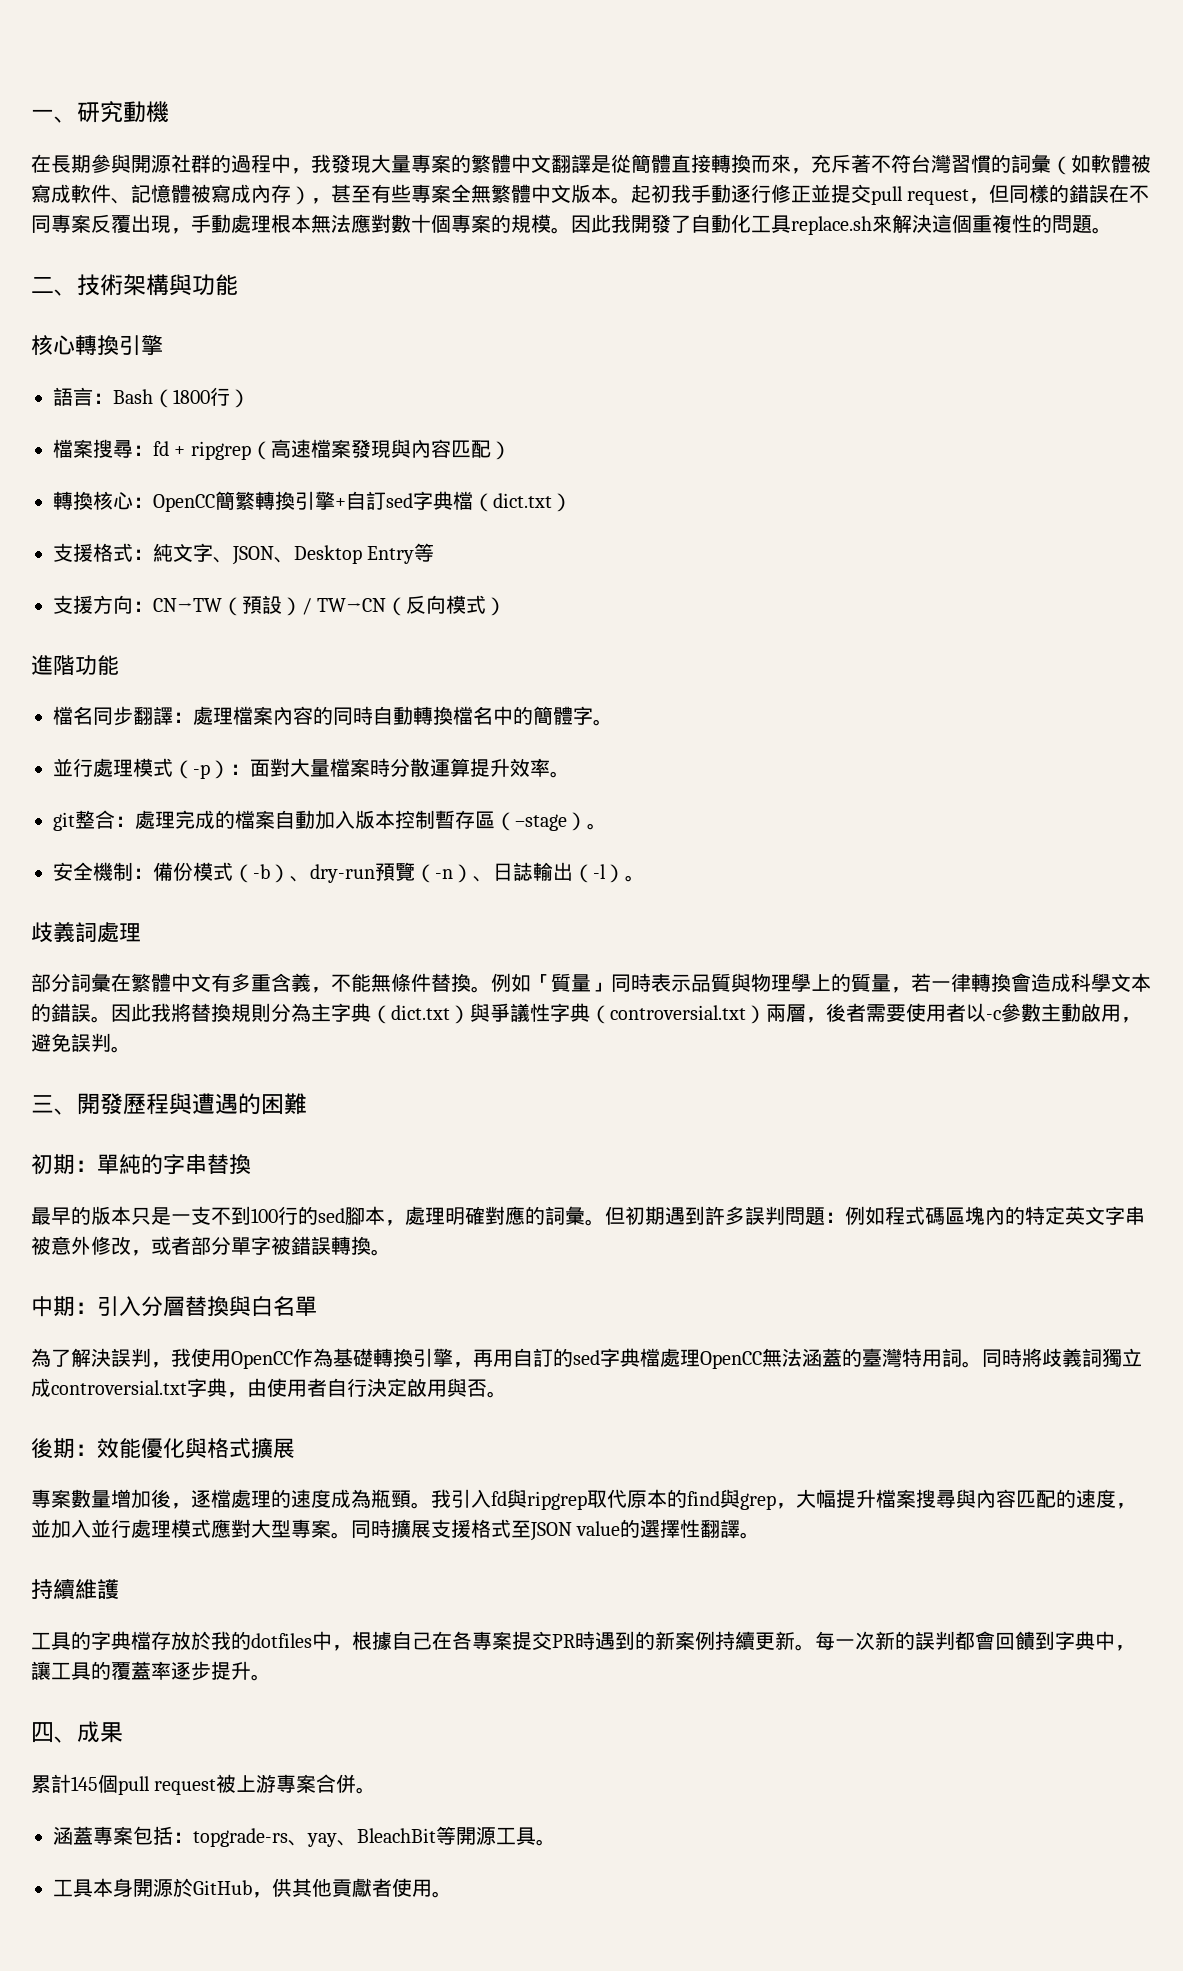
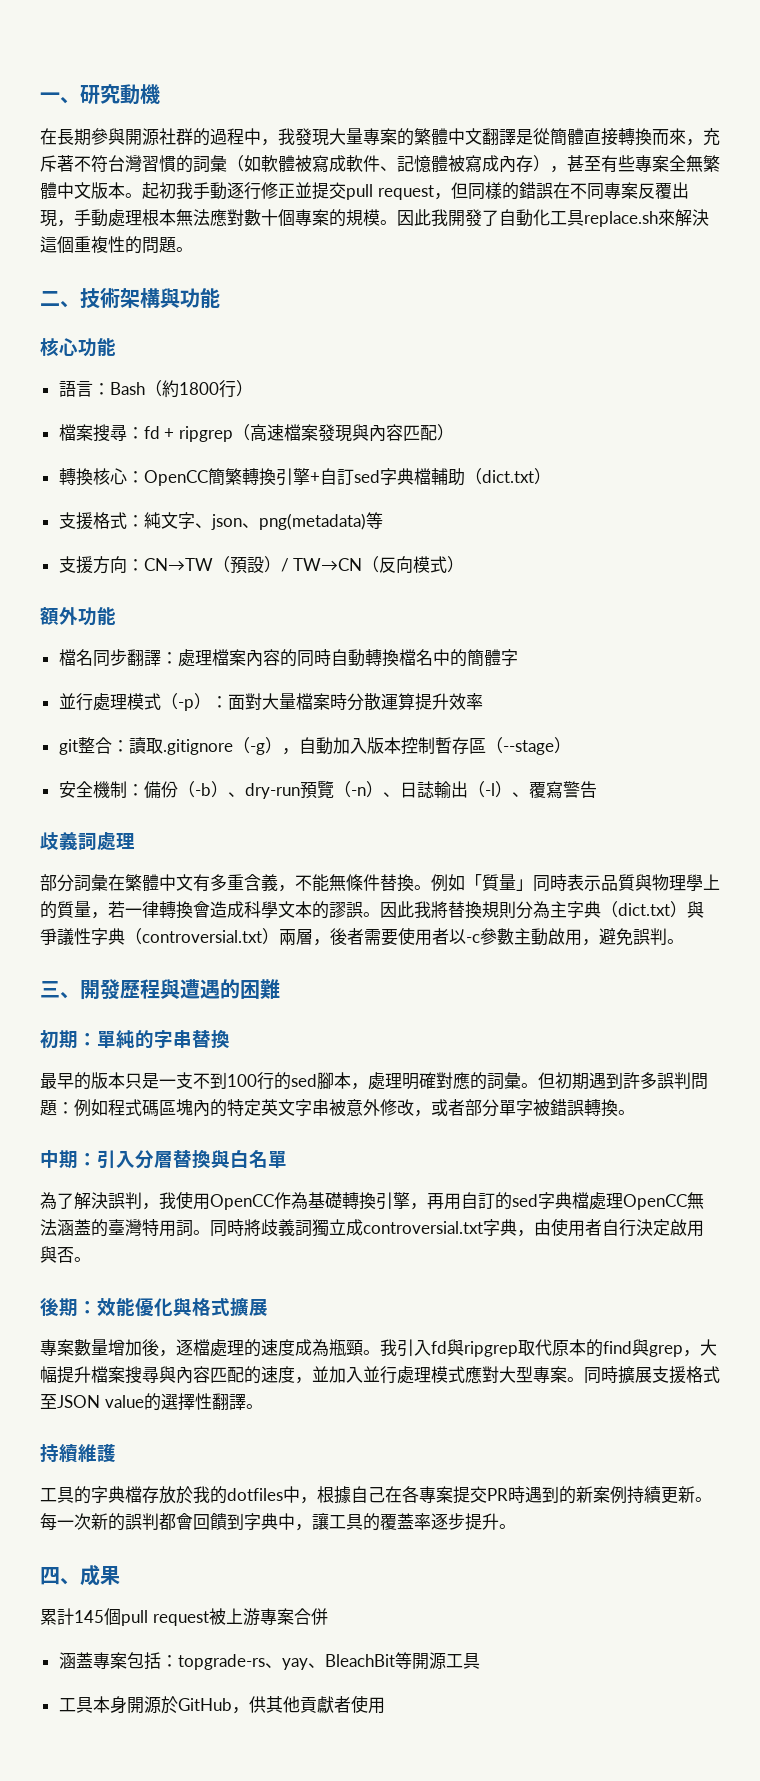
- 核心轉換引擎
+ 核心功能
- 語言：Bash（1800行）
+ 語言：Bash（約1800行）
- 轉換核心：OpenCC簡繁轉換引擎+自訂sed字典檔（dict.txt）
+ 轉換核心：OpenCC簡繁轉換引擎+自訂sed字典檔輔助（dict.txt）
- 支援格式：純文字、JSON、Desktop Entry等
+ 支援格式：純文字、json、png(metadata)等
- 進階功能
+ 額外功能
- 檔名同步翻譯：處理檔案內容的同時自動轉換檔名中的簡體字。
+ 檔名同步翻譯：處理檔案內容的同時自動轉換檔名中的簡體字
- 並行處理模式（-p）：面對大量檔案時分散運算提升效率。
+ 並行處理模式（-p）：面對大量檔案時分散運算提升效率
- git整合：處理完成的檔案自動加入版本控制暫存區（–stage）。
+ git整合：讀取.gitignore（-g），自動加入版本控制暫存區（--stage）
- 安全機制：備份模式（-b）、dry-run預覽（-n）、日誌輸出（-l）。
+ 安全機制：備份（-b）、dry-run預覽（-n）、日誌輸出（-l）、覆寫警告
- 例如「質量」同時表示品質與物理學上的質量，若一律轉換會造成科學文本的錯誤。
+ 例如「質量」同時表示品質與物理學上的質量，若一律轉換會造成科學文本的謬誤。
- 累計145個pull request被上游專案合併。
+ 累計145個pull request被上游專案合併
- 涵蓋專案包括：topgrade-rs、yay、BleachBit等開源工具。
+ 涵蓋專案包括：topgrade-rs、yay、BleachBit等開源工具
- 工具本身開源於GitHub，供其他貢獻者使用。
+ 工具本身開源於GitHub，供其他貢獻者使用

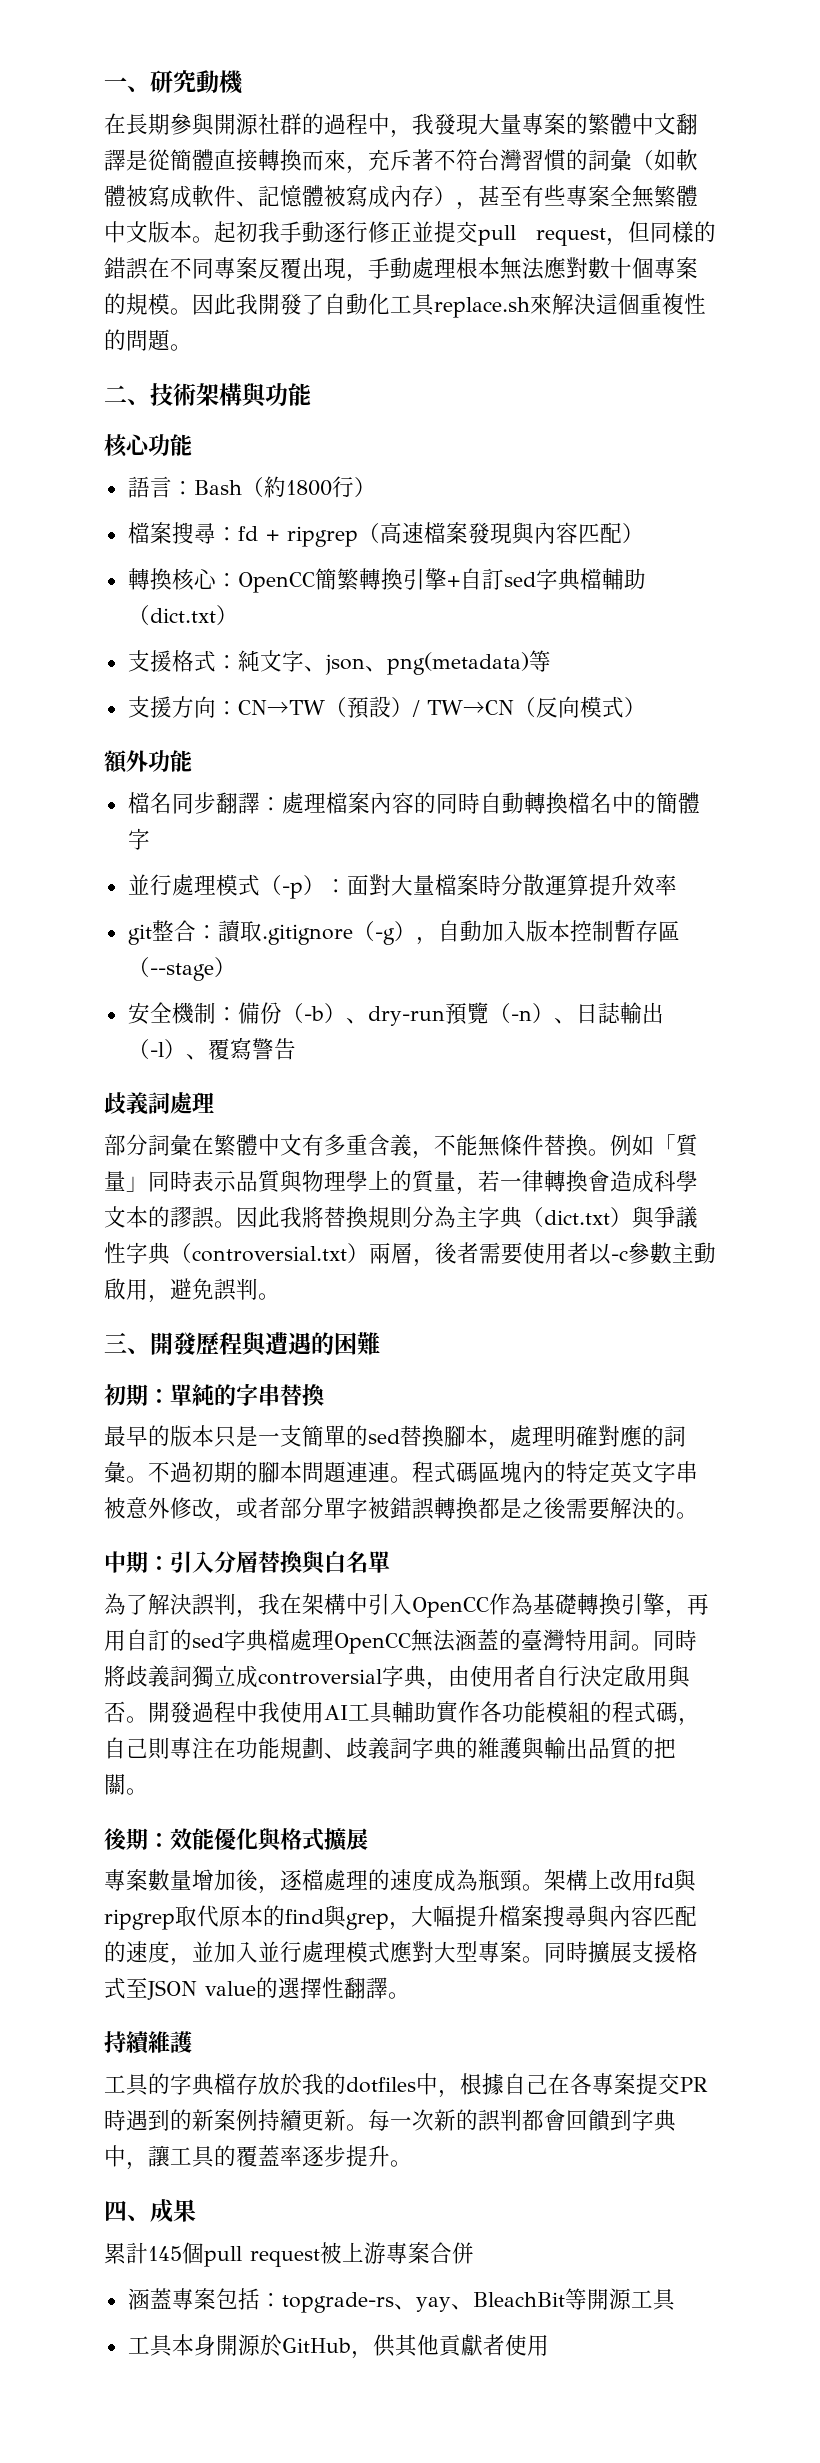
- 最早的版本只是一支不到100行的sed腳本，處理明確對應的詞彙。
+ 最早的版本只是一支簡單的sed替換腳本，處理明確對應的詞彙。
- 但初期遇到許多誤判問題：例如程式碼區塊內的特定英文字串被意外修改，或者部分單字被錯誤轉換。
+ 不過初期的腳本問題連連。程式碼區塊內的特定英文字串被意外修改，或者部分單字被錯誤轉換都是之後需要解決的。
- 為了解決誤判，我使用OpenCC作為基礎轉換引擎，再用自訂的sed字典檔處理OpenCC無法涵蓋的臺灣特用詞。
+ 為了解決誤判，我在架構中引入OpenCC作為基礎轉換引擎，再用自訂的sed字典檔處理OpenCC無法涵蓋的臺灣特用詞。
- 同時將歧義詞獨立成controversial.txt字典，由使用者自行決定啟用與否。
+ 同時將歧義詞獨立成controversial字典，由使用者自行決定啟用與否。開發過程中我使用AI工具輔助實作各功能模組的程式碼，自己則專注在功能規劃、歧義詞字典的維護與輸出品質的把關。
- 我引入fd與ripgrep取代原本的find與grep，大幅提升檔案搜尋與內容匹配的速度，並加入並行處理模式應對大型專案。
+ 架構上改用fd與ripgrep取代原本的find與grep，大幅提升檔案搜尋與內容匹配的速度，並加入並行處理模式應對大型專案。

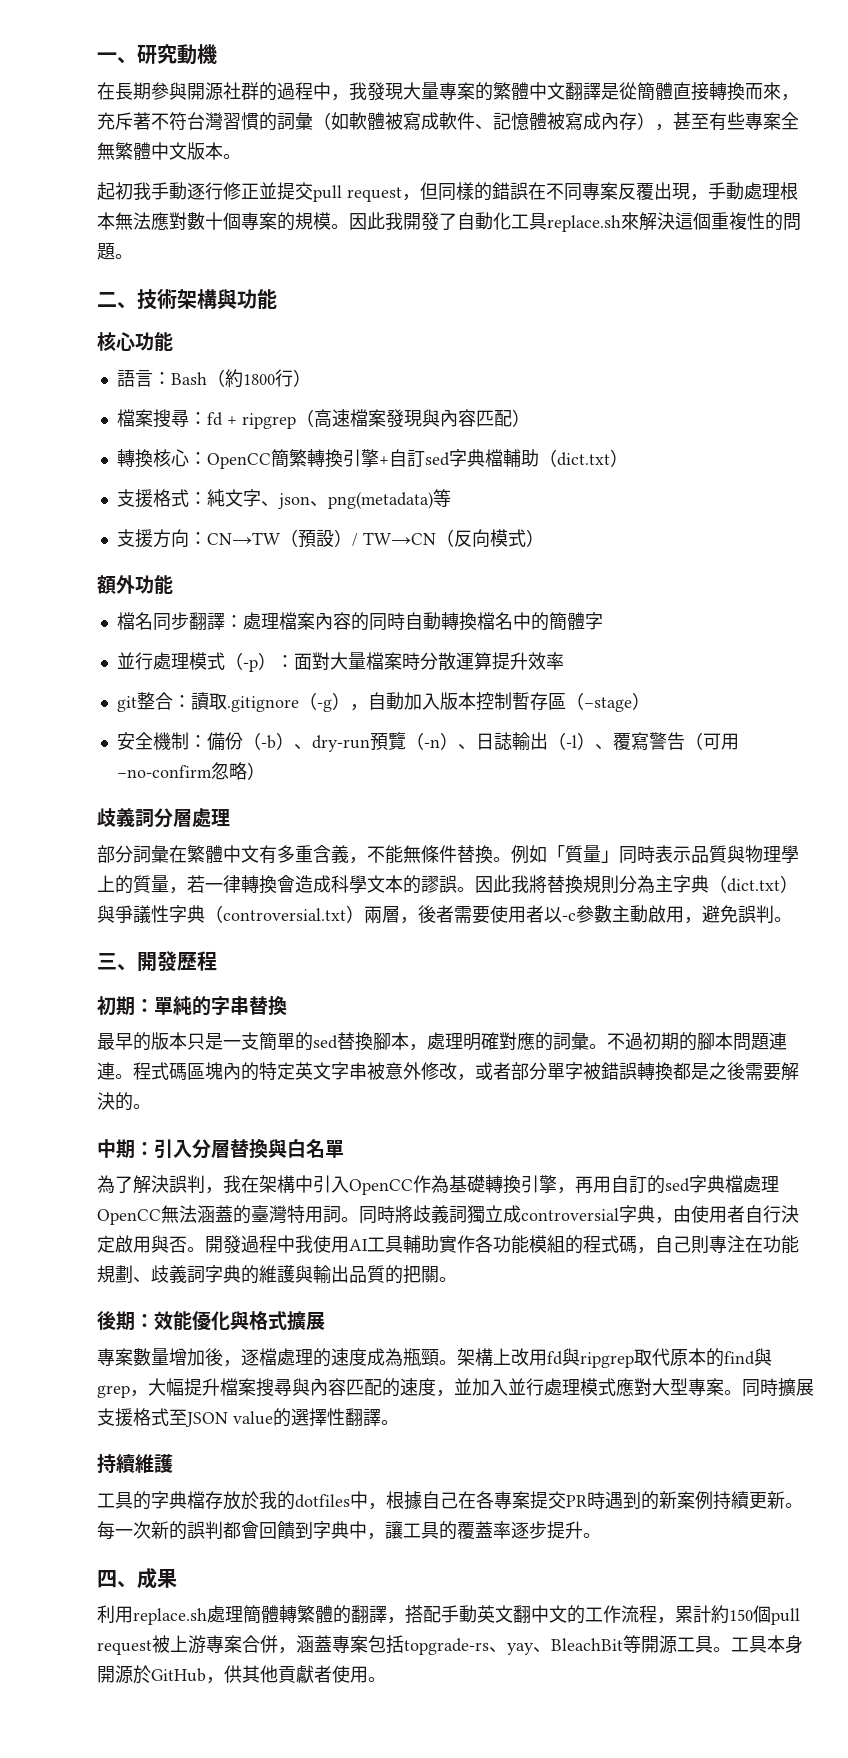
- 在長期參與開源社群的過程中，我發現大量專案的繁體中文翻譯是從簡體直接轉換而來，充斥著不符台灣習慣的詞彙（如軟體被寫成軟件、記憶體被寫成內存），甚至有些專案全無繁體中文版本。起初我手動逐行修正並提交pull request，但同樣的錯誤在不同專案反覆出現，手動處理根本無法應對數十個專案的規模。
+ 在長期參與開源社群的過程中，我發現大量專案的繁體中文翻譯是從簡體直接轉換而來，充斥著不符台灣習慣的詞彙（如軟體被寫成軟件、記憶體被寫成內存），甚至有些專案全無繁體中文版本。
+ 起初我手動逐行修正並提交pull request，但同樣的錯誤在不同專案反覆出現，手動處理根本無法應對數十個專案的規模。
- git整合：讀取.gitignore（-g），自動加入版本控制暫存區（--stage）
+ git整合：讀取.gitignore（-g），自動加入版本控制暫存區（–stage）
- 安全機制：備份（-b）、dry-run預覽（-n）、日誌輸出（-l）、覆寫警告
- 歧義詞處理
+ 安全機制：備份（-b）、dry-run預覽（-n）、日誌輸出（-l）、覆寫警告（可用–no-confirm忽略）
+ 歧義詞分層處理
- 三、開發歷程與遭遇的困難
+ 三、開發歷程
- 累計145個pull request被上游專案合併
- 涵蓋專案包括：topgrade-rs、yay、BleachBit等開源工具
- 工具本身開源於GitHub，供其他貢獻者使用
+ 利用replace.sh處理簡體轉繁體的翻譯，搭配手動英文翻中文的工作流程，累計約150個pull request被上游專案合併，涵蓋專案包括topgrade-rs、yay、BleachBit等開源工具。工具本身開源於GitHub，供其他貢獻者使用。

